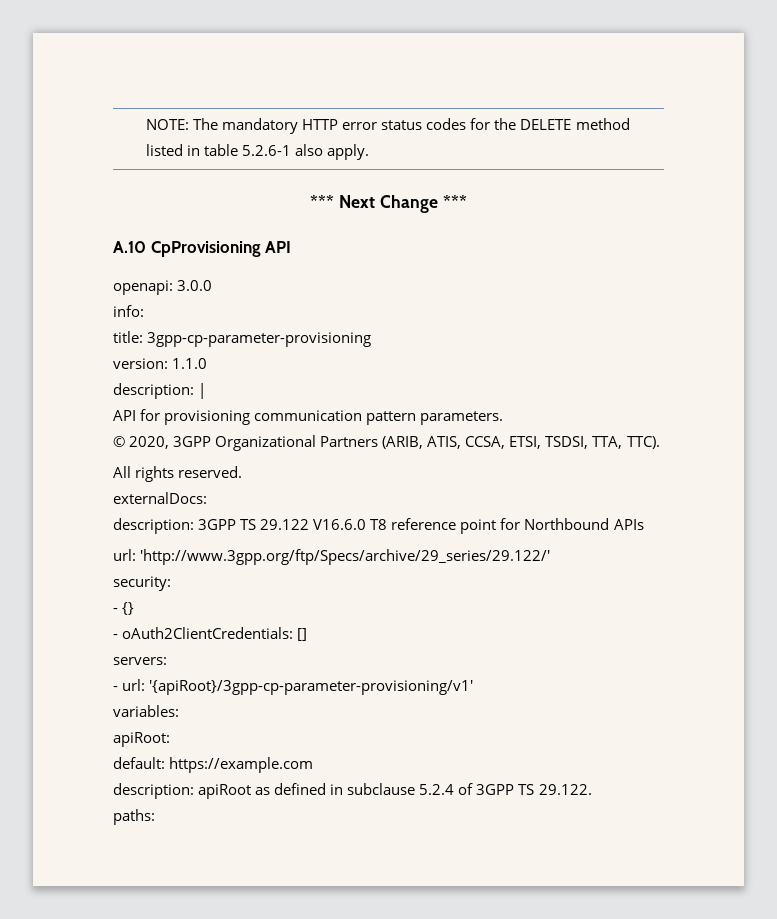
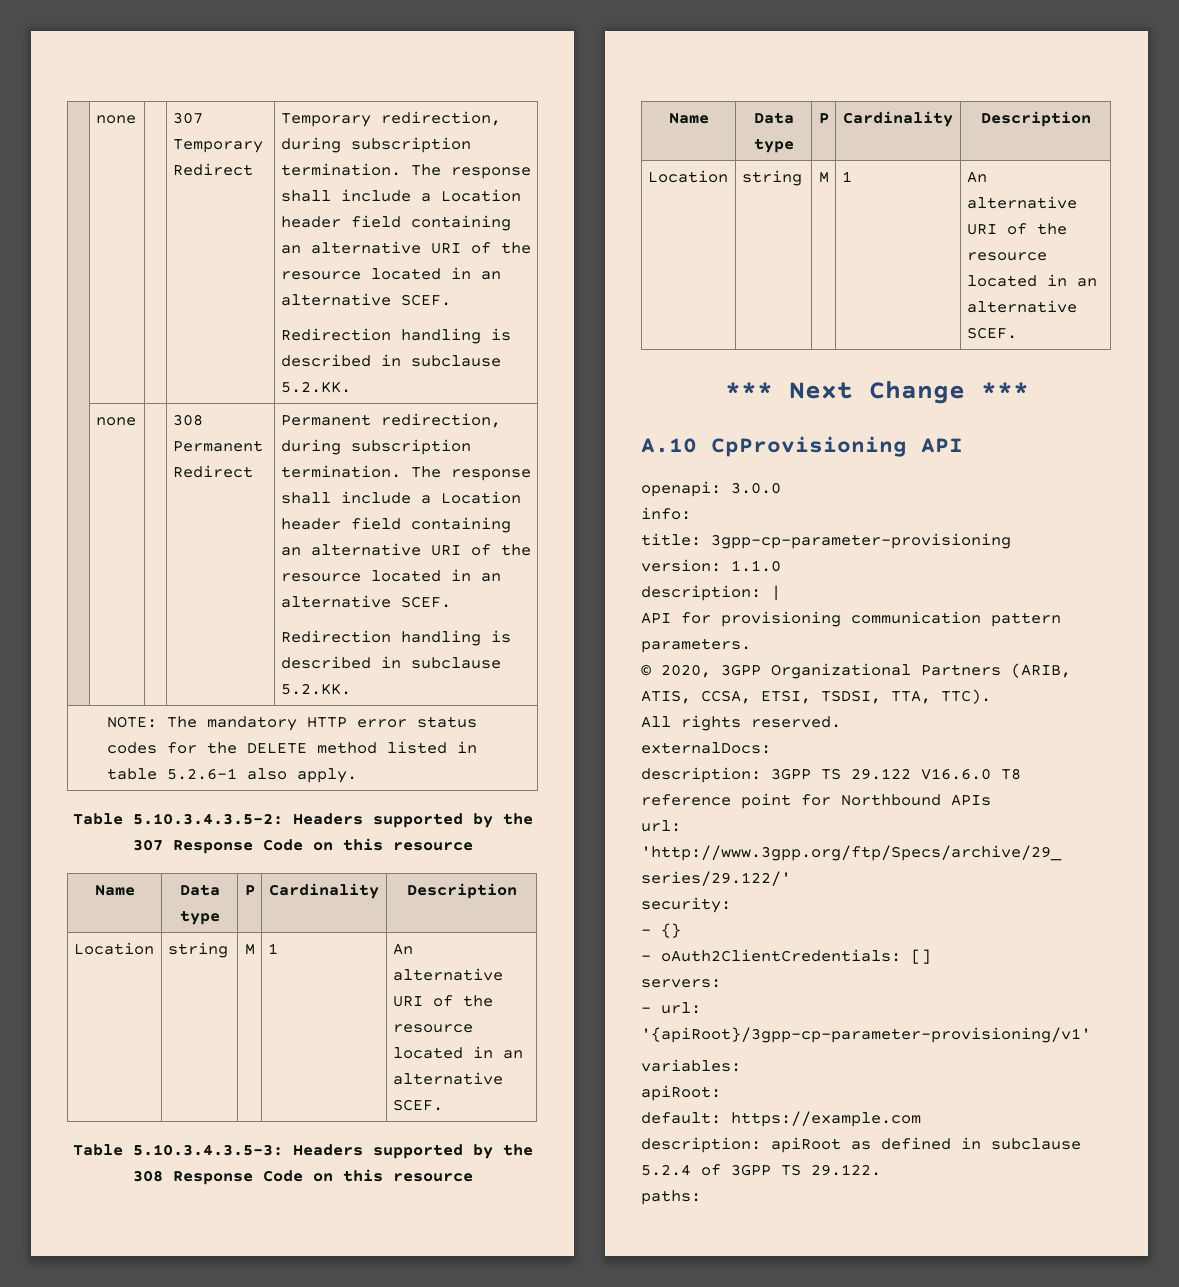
+ | none | | 307 Temporary Redirect | Temporary redirection, during subscription termination. The response shall include a Location header field containing an alternative URI of the resource located in an alternative SCEF.
+ Redirection handling is described in subclause 5.2.KK.
+ | none | | 308 Permanent Redirect | Permanent redirection, during subscription termination. The response shall include a Location header field containing an alternative URI of the resource located in an alternative SCEF.
+ Redirection handling is described in subclause 5.2.KK.
+ Table 5.10.3.4.3.5-2: Headers supported by the 307 Response Code on this resource
+ Name | Data type | P | Cardinality | Description
+ Location | string | M | 1 | An alternative URI of the resource located in an alternative SCEF.
+ Table 5.10.3.4.3.5-3: Headers supported by the 308 Response Code on this resource
+ Name | Data type | P | Cardinality | Description
+ Location | string | M | 1 | An alternative URI of the resource located in an alternative SCEF.

